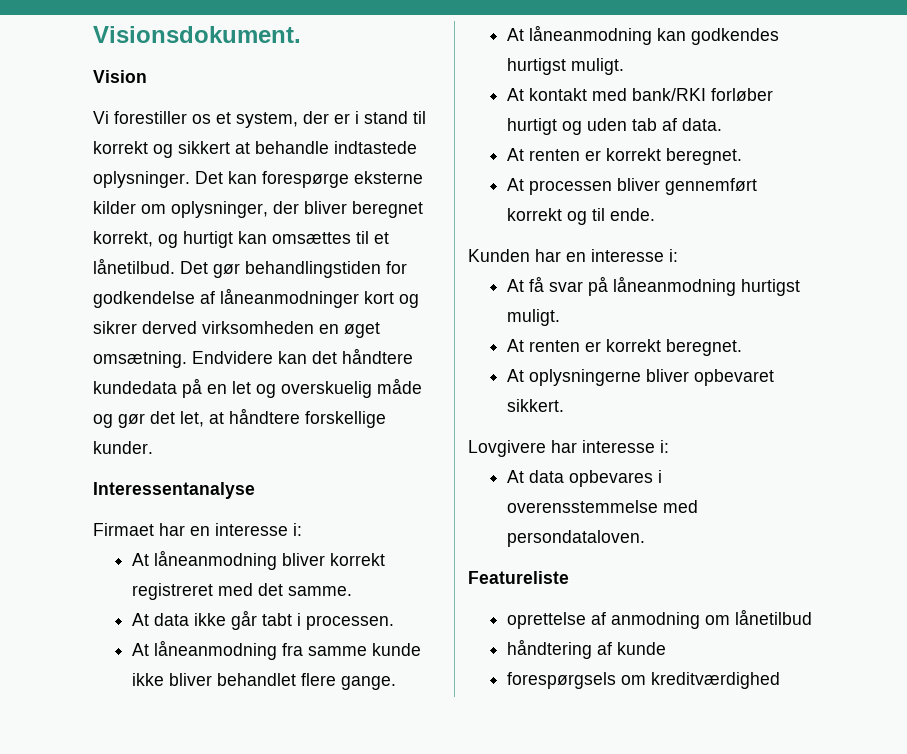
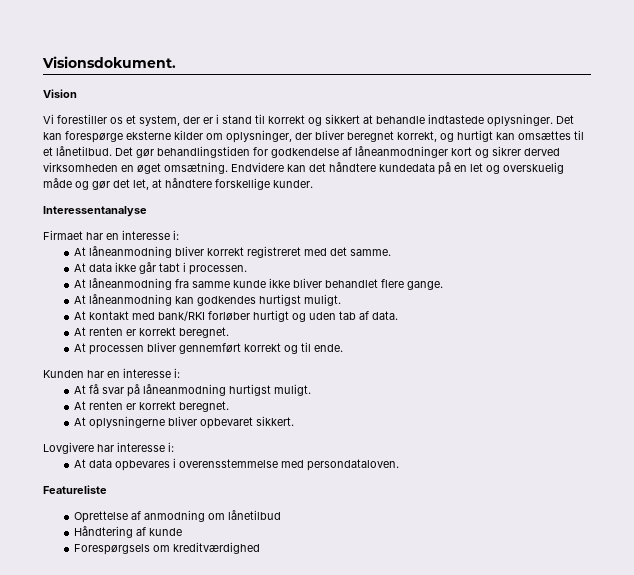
- oprettelse af anmodning om lånetilbud
+ Oprettelse af anmodning om lånetilbud
- håndtering af kunde
+ Håndtering af kunde
- forespørgsels om kreditværdighed
+ Forespørgsels om kreditværdighed

